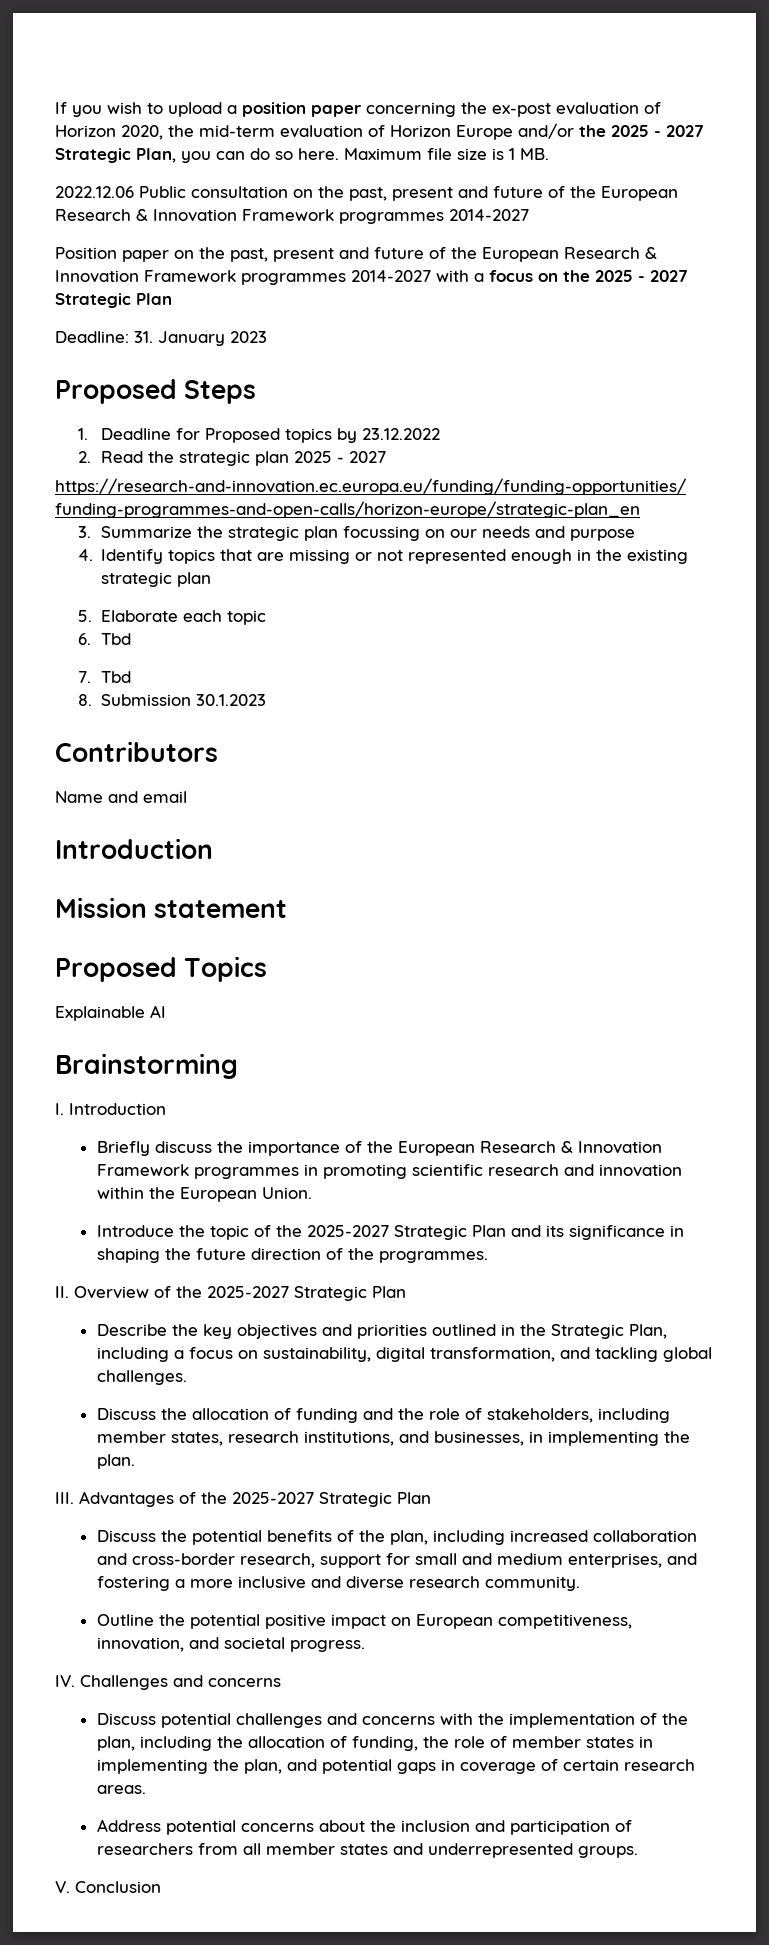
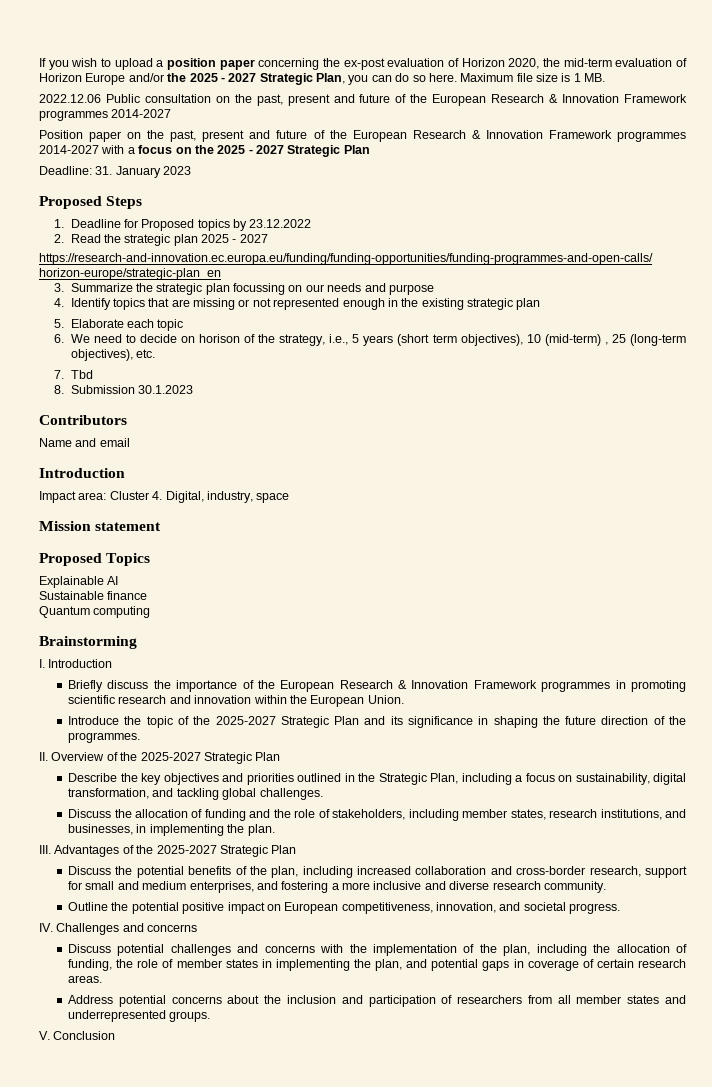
- 6. Tbd
+ 6. We need to decide on horison of the strategy, i.e., 5 years (short term objectives), 10 (mid-term) , 25 (long-term objectives), etc.
+ Impact area: Cluster 4. Digital, industry, space
+ Sustainable finance
+ Quantum computing

